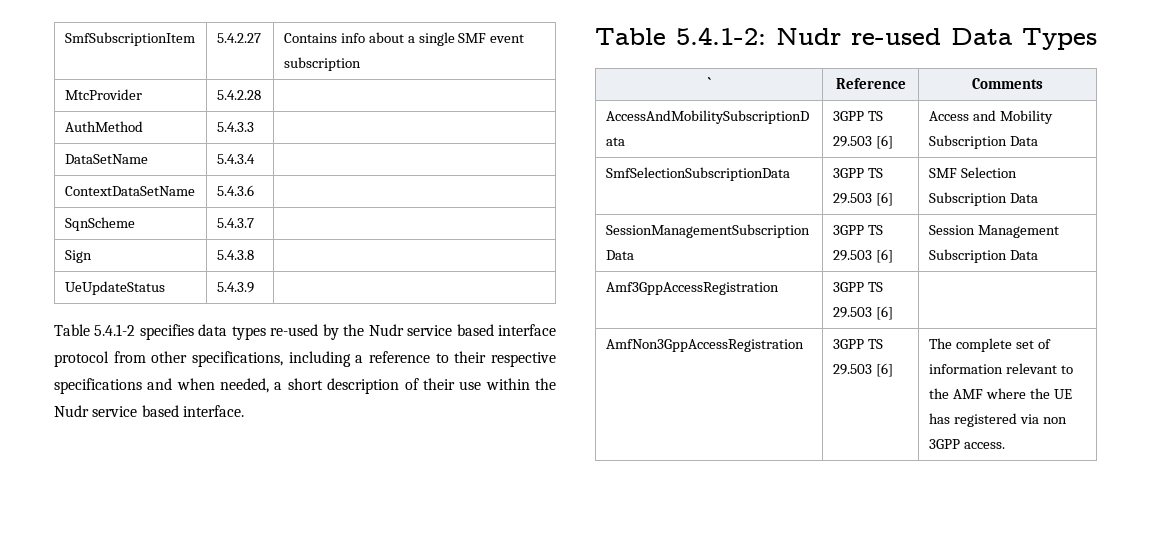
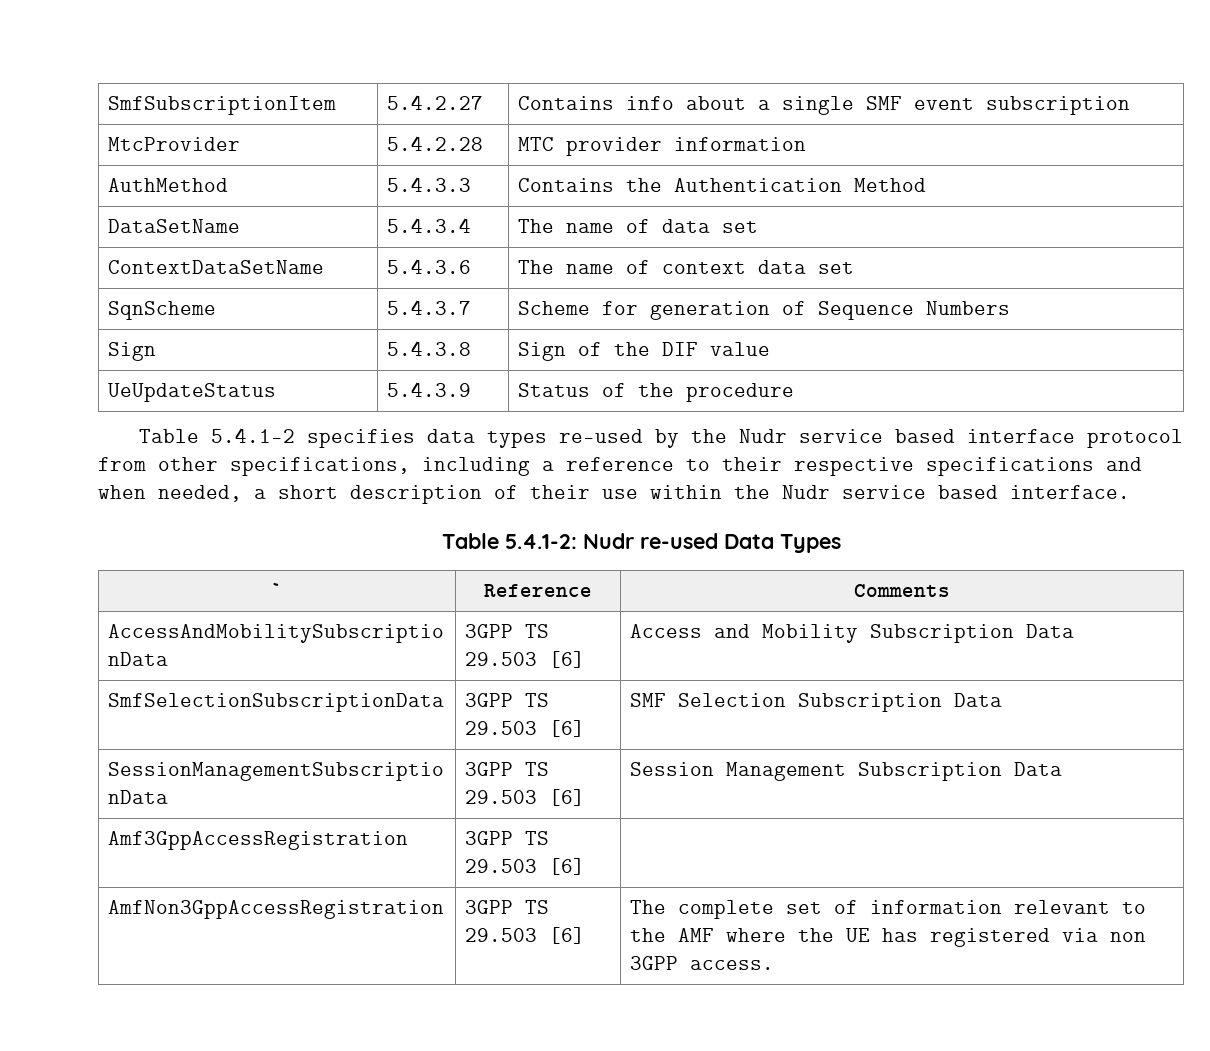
- MtcProvider | 5.4.2.28 |
+ MtcProvider | 5.4.2.28 | MTC provider information
- AuthMethod | 5.4.3.3 |
- DataSetName | 5.4.3.4 |
- ContextDataSetName | 5.4.3.6 |
- SqnScheme | 5.4.3.7 |
- Sign | 5.4.3.8 |
- UeUpdateStatus | 5.4.3.9 |
+ AuthMethod | 5.4.3.3 | Contains the Authentication Method
+ DataSetName | 5.4.3.4 | The name of data set
+ ContextDataSetName | 5.4.3.6 | The name of context data set
+ SqnScheme | 5.4.3.7 | Scheme for generation of Sequence Numbers
+ Sign | 5.4.3.8 | Sign of the DIF value
+ UeUpdateStatus | 5.4.3.9 | Status of the procedure

